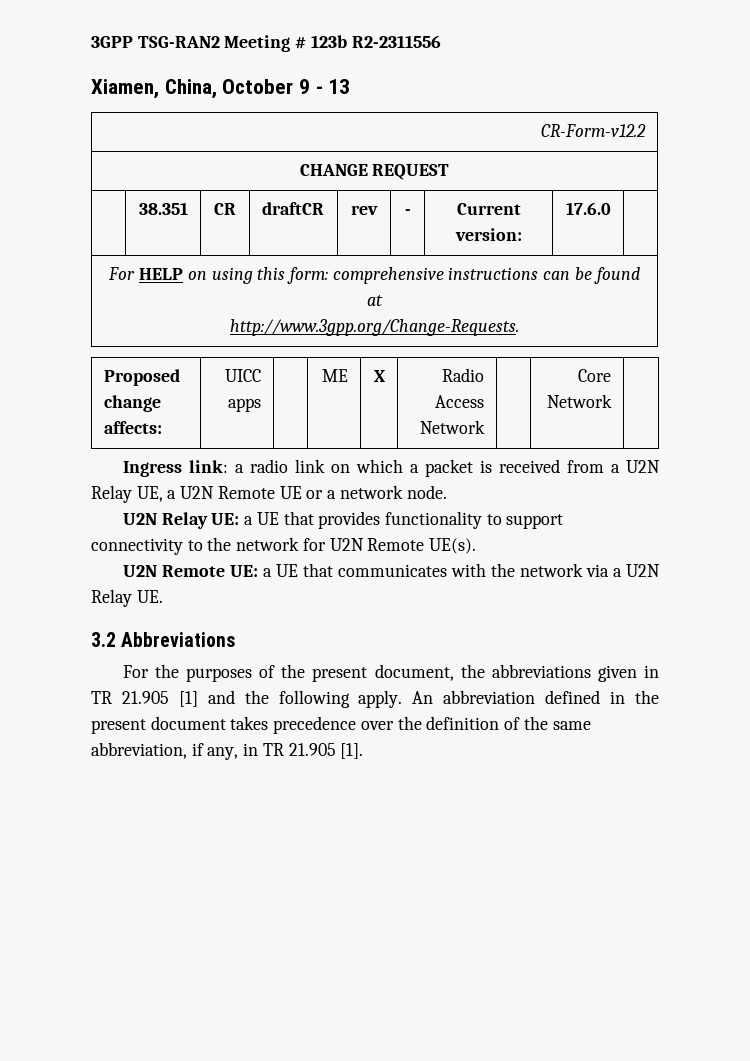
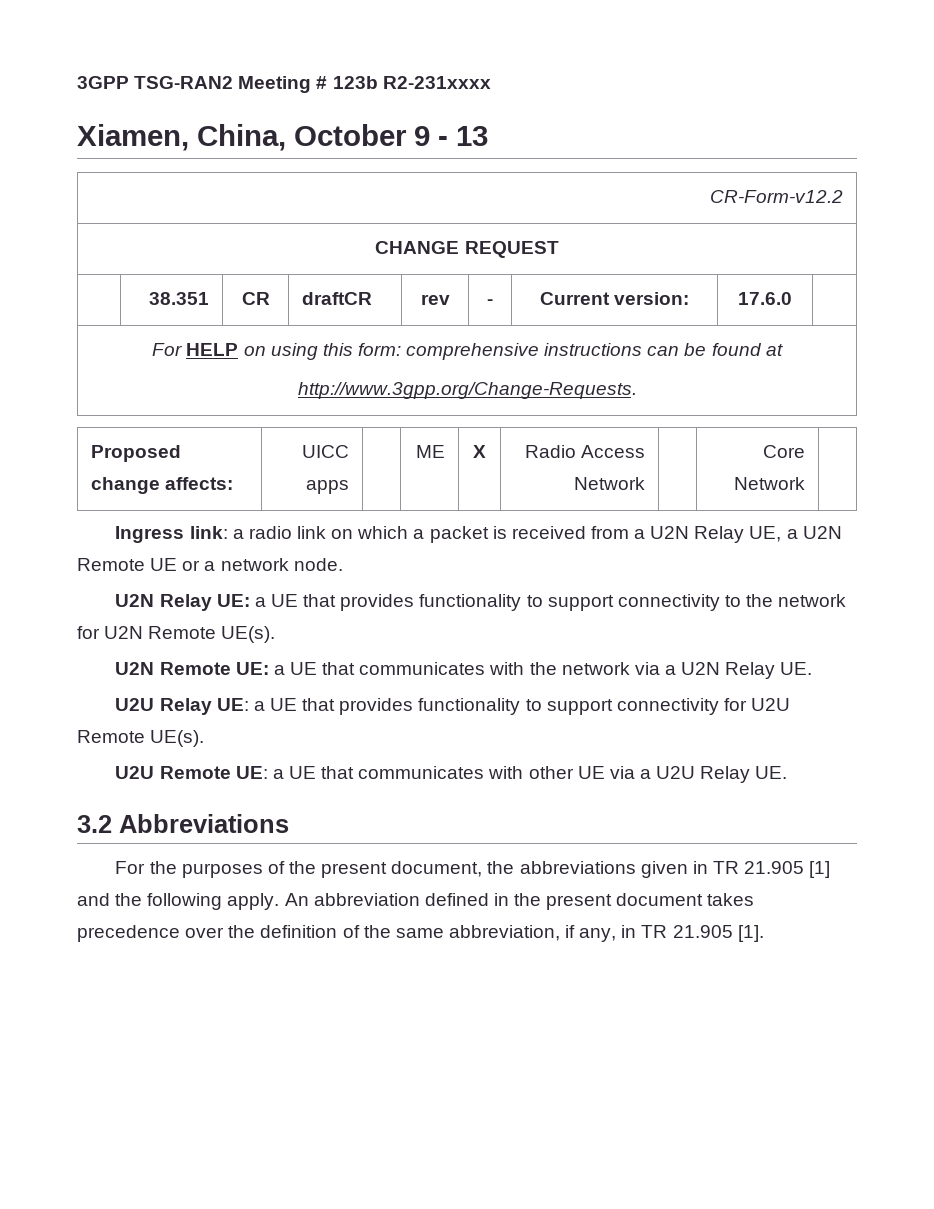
- 3GPP TSG-RAN2 Meeting # 123b R2-2311556
+ 3GPP TSG-RAN2 Meeting # 123b R2-231xxxx
+ U2U Relay UE: a UE that provides functionality to support connectivity for U2U Remote UE(s).
+ U2U Remote UE: a UE that communicates with other UE via a U2U Relay UE.

